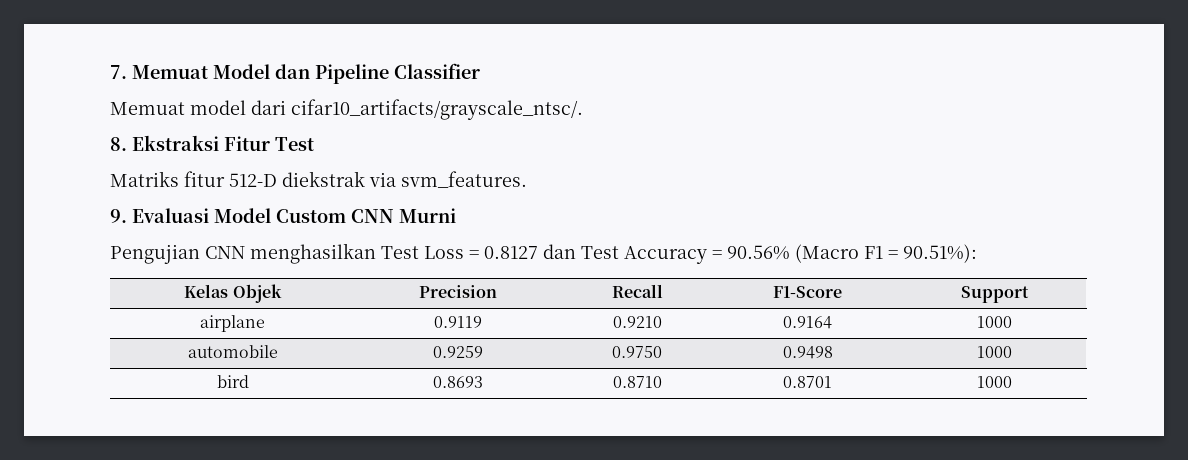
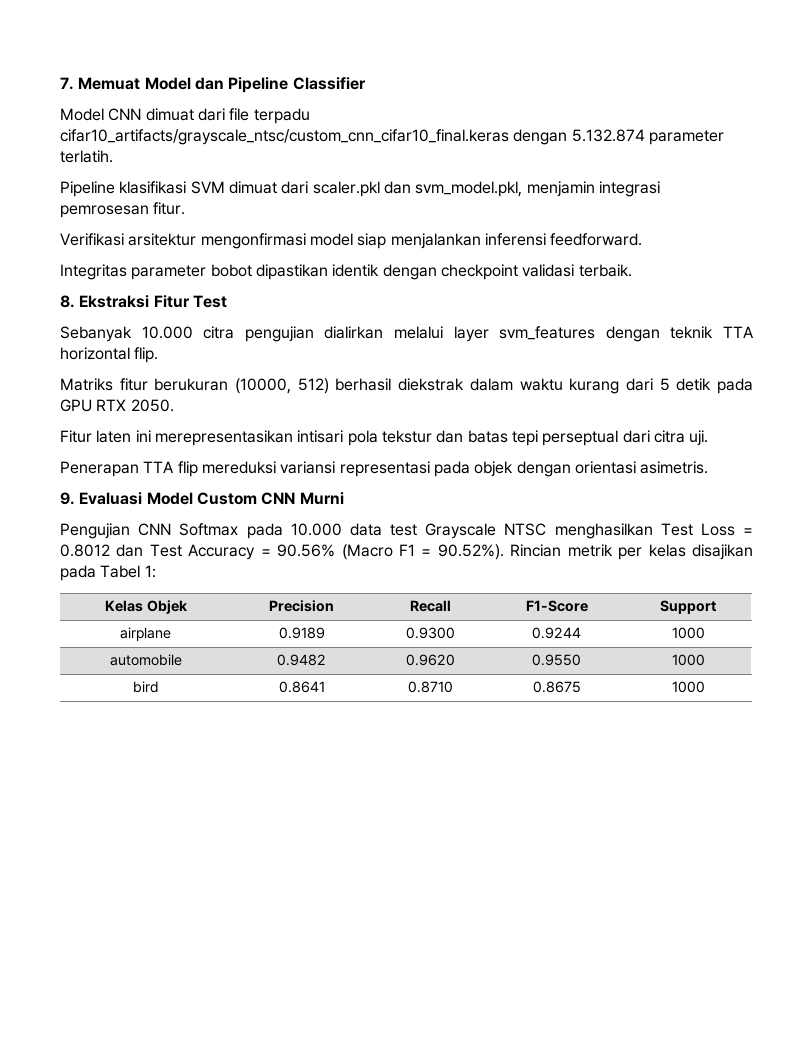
- Memuat model dari cifar10_artifacts/grayscale_ntsc/.
+ Model CNN dimuat dari file terpadu cifar10_artifacts/grayscale_ntsc/custom_cnn_cifar10_final.keras dengan 5.132.874 parameter terlatih.
+ Pipeline klasifikasi SVM dimuat dari scaler.pkl dan svm_model.pkl, menjamin integrasi pemrosesan fitur.
+ Verifikasi arsitektur mengonfirmasi model siap menjalankan inferensi feedforward.
+ Integritas parameter bobot dipastikan identik dengan checkpoint validasi terbaik.
  8. Ekstraksi Fitur Test
- Matriks fitur 512-D diekstrak via svm_features.
+ Sebanyak 10.000 citra pengujian dialirkan melalui layer svm_features dengan teknik TTA horizontal flip.
+ Matriks fitur berukuran (10000, 512) berhasil diekstrak dalam waktu kurang dari 5 detik pada GPU RTX 2050.
+ Fitur laten ini merepresentasikan intisari pola tekstur dan batas tepi perseptual dari citra uji.
+ Penerapan TTA flip mereduksi variansi representasi pada objek dengan orientasi asimetris.
- Pengujian CNN menghasilkan Test Loss = 0.8127 dan Test Accuracy = 90.56% (Macro F1 = 90.51%):
+ Pengujian CNN Softmax pada 10.000 data test Grayscale NTSC menghasilkan Test Loss = 0.8012 dan Test Accuracy = 90.56% (Macro F1 = 90.52%). Rincian metrik per kelas disajikan pada Tabel 1:
- airplane | 0.9119 | 0.9210 | 0.9164 | 1000
+ airplane | 0.9189 | 0.9300 | 0.9244 | 1000
- automobile | 0.9259 | 0.9750 | 0.9498 | 1000
+ automobile | 0.9482 | 0.9620 | 0.9550 | 1000
- bird | 0.8693 | 0.8710 | 0.8701 | 1000
+ bird | 0.8641 | 0.8710 | 0.8675 | 1000

